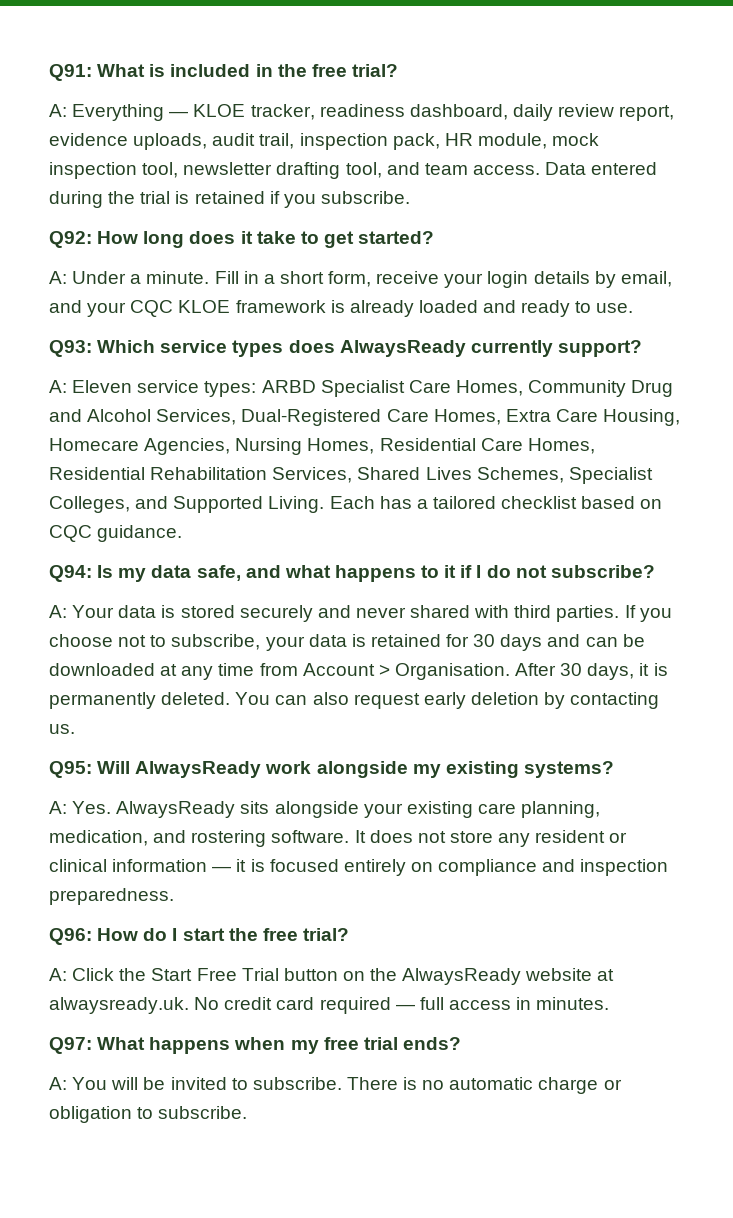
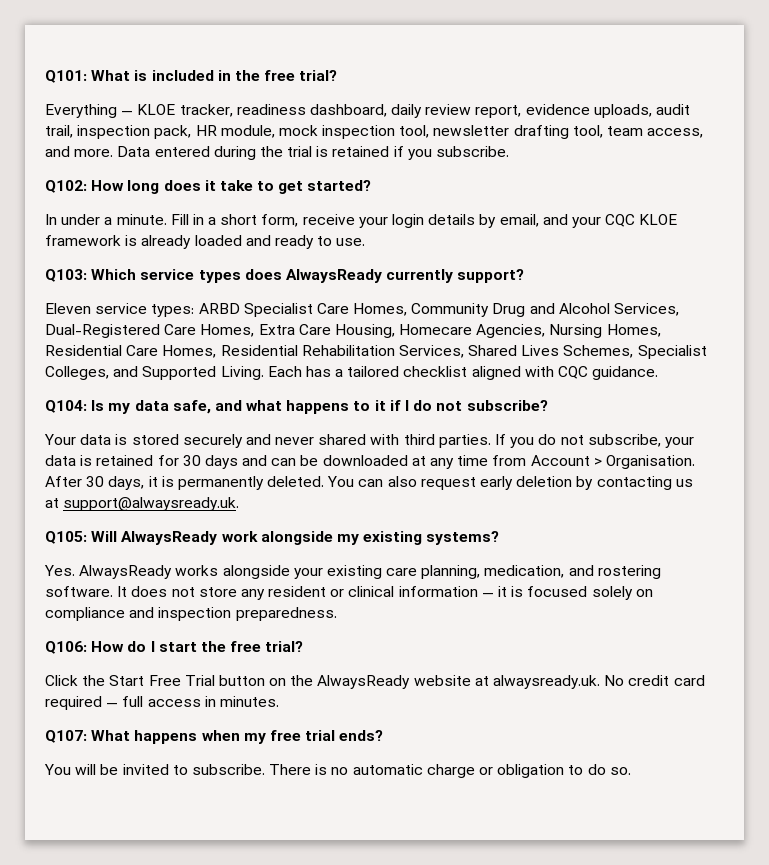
- Q91: What is included in the free trial?
+ Q101: What is included in the free trial?
- A: Everything — KLOE tracker, readiness dashboard, daily review report, evidence uploads, audit trail, inspection pack, HR module, mock inspection tool, newsletter drafting tool, and team access.
+ Everything — KLOE tracker, readiness dashboard, daily review report, evidence uploads, audit trail, inspection pack, HR module, mock inspection tool, newsletter drafting tool, team access, and more.
- Q92: How long does it take to get started?
+ Q102: How long does it take to get started?
- A: Under a minute.
+ In under a minute.
- Q93: Which service types does AlwaysReady currently support?
+ Q103: Which service types does AlwaysReady currently support?
- A: Eleven service types: ARBD Specialist Care Homes, Community Drug and Alcohol Services, Dual-Registered Care Homes, Extra Care Housing, Homecare Agencies, Nursing Homes, Residential Care Homes, Residential Rehabilitation Services, Shared Lives Schemes, Specialist Colleges, and Supported Living.
+ Eleven service types: ARBD Specialist Care Homes, Community Drug and Alcohol Services, Dual-Registered Care Homes, Extra Care Housing, Homecare Agencies, Nursing Homes, Residential Care Homes, Residential Rehabilitation Services, Shared Lives Schemes, Specialist Colleges, and Supported Living.
- Each has a tailored checklist based on CQC guidance.
+ Each has a tailored checklist aligned with CQC guidance.
- Q94: Is my data safe, and what happens to it if I do not subscribe?
+ Q104: Is my data safe, and what happens to it if I do not subscribe?
- A: Your data is stored securely and never shared with third parties.
+ Your data is stored securely and never shared with third parties.
- If you choose not to subscribe, your data is retained for 30 days and can be downloaded at any time from Account > Organisation.
+ If you do not subscribe, your data is retained for 30 days and can be downloaded at any time from Account > Organisation.
- You can also request early deletion by contacting us.
- Q95: Will AlwaysReady work alongside my existing systems?
+ You can also request early deletion by contacting us at support@alwaysready.uk.
+ Q105: Will AlwaysReady work alongside my existing systems?
- A: Yes. AlwaysReady sits alongside your existing care planning, medication, and rostering software.
+ Yes. AlwaysReady works alongside your existing care planning, medication, and rostering software.
- It does not store any resident or clinical information — it is focused entirely on compliance and inspection preparedness.
+ It does not store any resident or clinical information — it is focused solely on compliance and inspection preparedness.
- Q96: How do I start the free trial?
+ Q106: How do I start the free trial?
- A: Click the Start Free Trial button on the AlwaysReady website at alwaysready.uk. No credit card required — full access in minutes.
+ Click the Start Free Trial button on the AlwaysReady website at alwaysready.uk. No credit card required — full access in minutes.
- Q97: What happens when my free trial ends?
+ Q107: What happens when my free trial ends?
- A: You will be invited to subscribe.
+ You will be invited to subscribe.
- There is no automatic charge or obligation to subscribe.
+ There is no automatic charge or obligation to do so.

